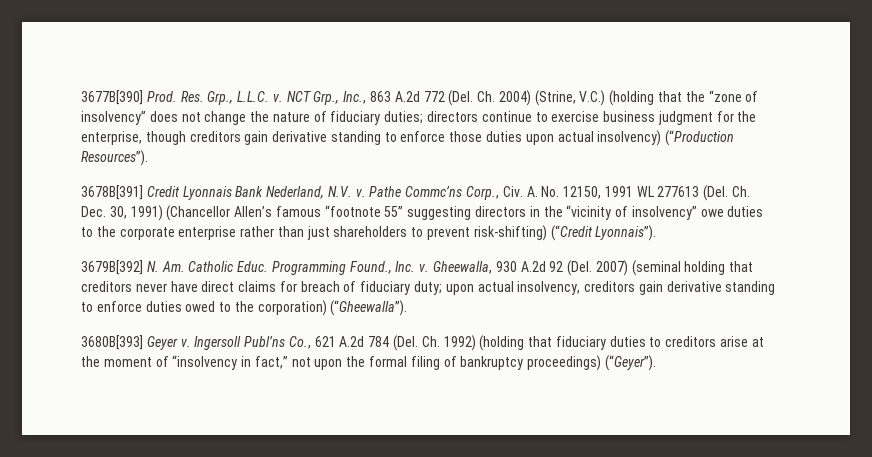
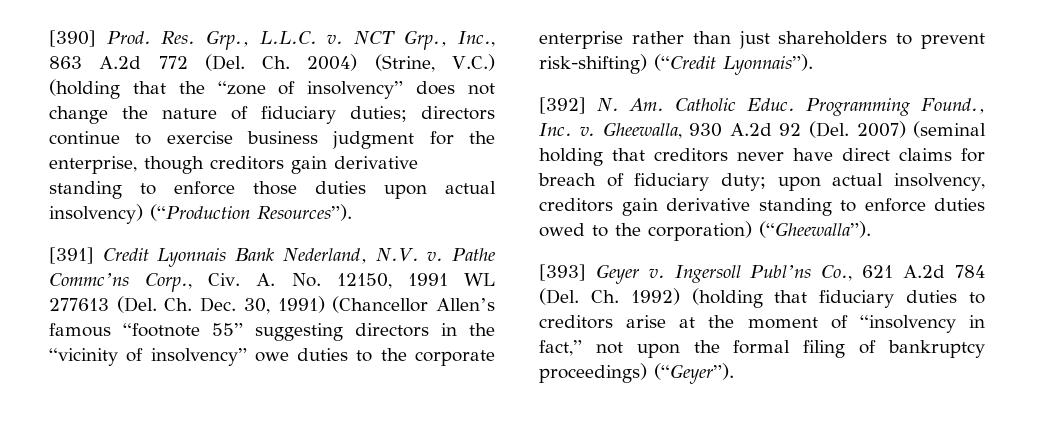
- 3677B[390] Prod.
+ [390] Prod.
- 3678B[391] Credit Lyonnais Bank Nederland, N.V. v.
+ [391] Credit Lyonnais Bank Nederland, N.V. v.
- 3679B[392] N. Am. Catholic Educ.
+ [392] N. Am. Catholic Educ.
- 3680B[393] Geyer v.
+ [393] Geyer v.

